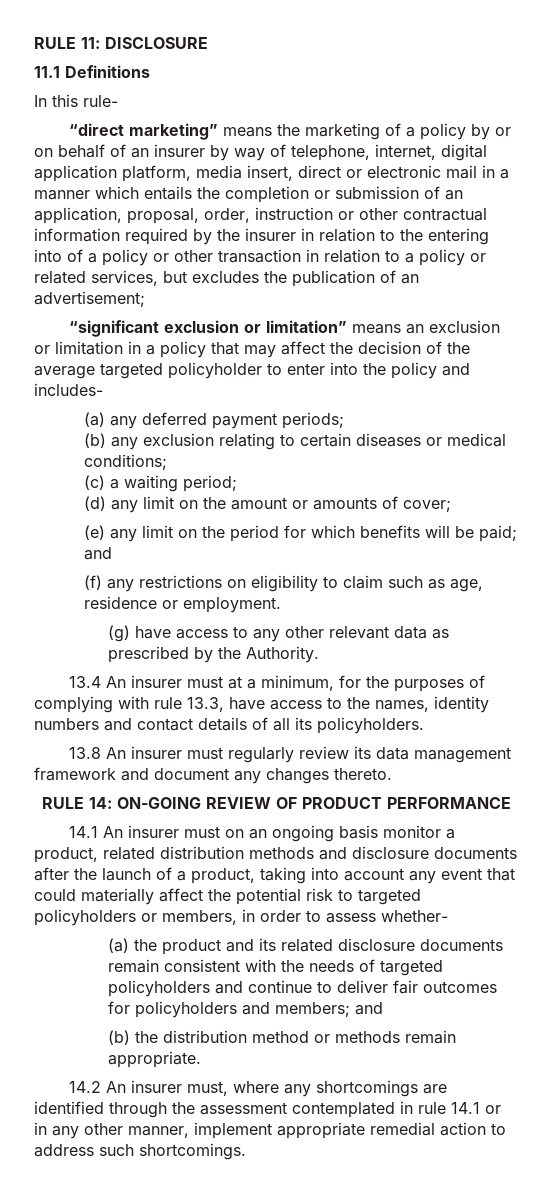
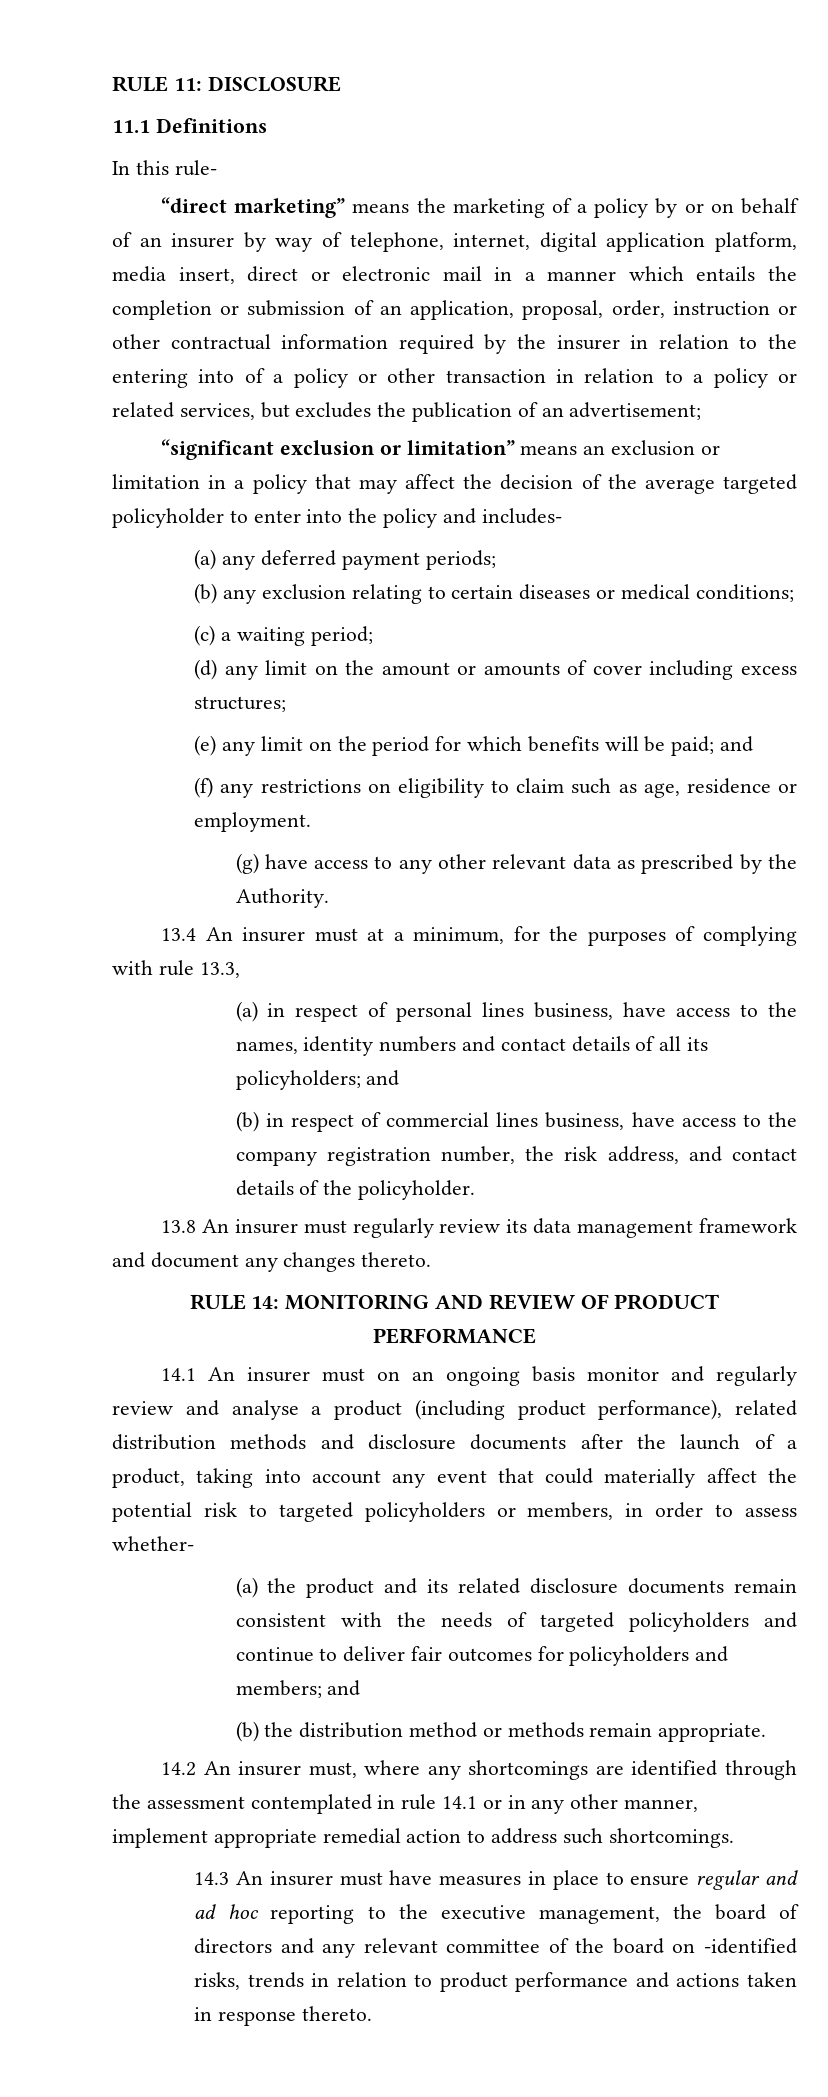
- (d) any limit on the amount or amounts of cover;
+ (d) any limit on the amount or amounts of cover including excess structures;
- 13.4 An insurer must at a minimum, for the purposes of complying with rule 13.3, have access to the names, identity numbers and contact details of all its policyholders.
+ 13.4 An insurer must at a minimum, for the purposes of complying with rule 13.3,
+ (a) in respect of personal lines business, have access to the names, identity numbers and contact details of all its policyholders; and
+ (b) in respect of commercial lines business, have access to the company registration number, the risk address, and contact details of the policyholder.
- RULE 14: ON-GOING REVIEW OF PRODUCT PERFORMANCE
+ RULE 14: MONITORING AND REVIEW OF PRODUCT PERFORMANCE
- 14.1 An insurer must on an ongoing basis monitor a product, related distribution methods and disclosure documents after the launch of a product, taking into account any event that could materially affect the potential risk to targeted policyholders or members, in order to assess whether-
+ 14.1 An insurer must on an ongoing basis monitor and regularly review and analyse a product (including product performance), related distribution methods and disclosure documents after the launch of a product, taking into account any event that could materially affect the potential risk to targeted policyholders or members, in order to assess whether-
+ 14.3 An insurer must have measures in place to ensure regular and ad hoc reporting to the executive management, the board of directors and any relevant committee of the board on -identified risks, trends in relation to product performance and actions taken in response thereto.

